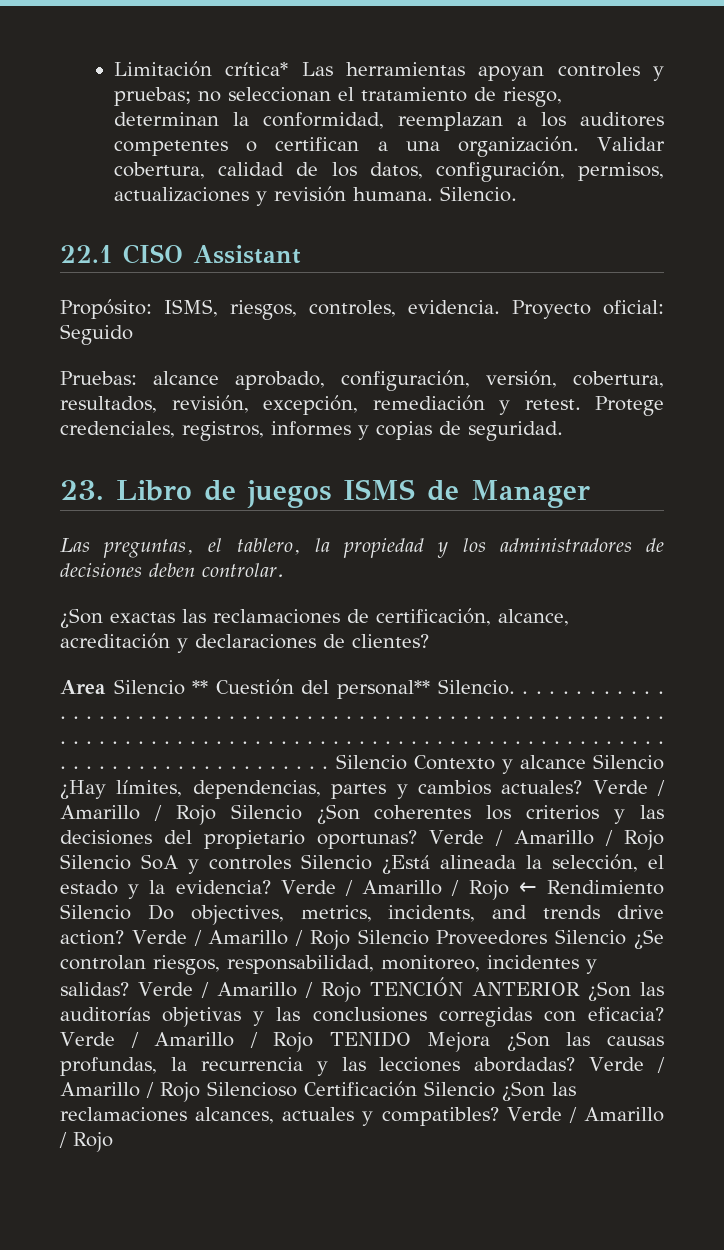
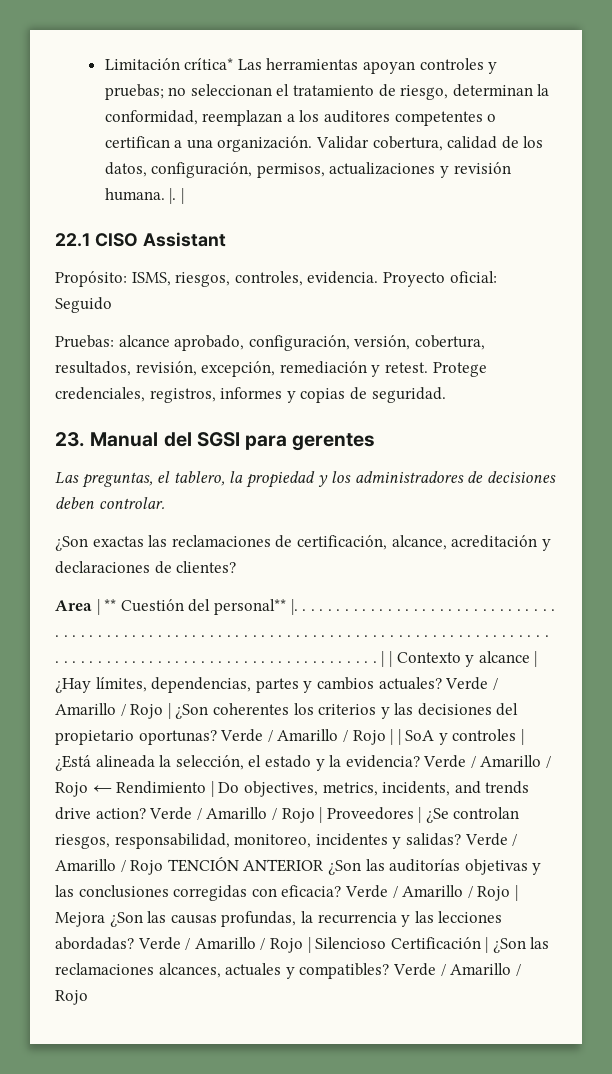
- Validar cobertura, calidad de los datos, configuración, permisos, actualizaciones y revisión humana. Silencio.
+ Validar cobertura, calidad de los datos, configuración, permisos, actualizaciones y revisión humana. |. |
- 23. Libro de juegos ISMS de Manager
+ 23. Manual del SGSI para gerentes
- Area Silencio ** Cuestión del personal** Silencio. . . . . . . . . . . . . . . . . . . . . . . . . . . . . . . . . . . . . . . . . . . . . . . . . . . . . . . . . . . . . . . . . . . . . . . . . . . . . . . . . . . . . . . . . . . . . . . . . . . . . . . . . . . . . . . . . . . . . . . . . . . . . . .
+ Area | ** Cuestión del personal** |. . . . . . . . . . . . . . . . . . . . . . . . . . . . . . . . . . . . . . . . . . . . . . . . . . . . . . . . . . . . . . . . . . . . . . . . . . . . . . . . . . . . . . . . . . . . . . . . . . . . . . . . . . . . . . . . . . . . . . . . . . . . . . .
- Silencio Contexto y alcance Silencio ¿Hay límites, dependencias, partes y cambios actuales?
+ | | Contexto y alcance | ¿Hay límites, dependencias, partes y cambios actuales?
- Verde / Amarillo / Rojo Silencio ¿Son coherentes los criterios y las decisiones del propietario oportunas?
+ Verde / Amarillo / Rojo | ¿Son coherentes los criterios y las decisiones del propietario oportunas?
- Verde / Amarillo / Rojo Silencio SoA y controles Silencio ¿Está alineada la selección, el estado y la evidencia?
+ Verde / Amarillo / Rojo | | SoA y controles | ¿Está alineada la selección, el estado y la evidencia?
- Verde / Amarillo / Rojo ← Rendimiento Silencio Do objectives, metrics, incidents, and trends drive action?
+ Verde / Amarillo / Rojo ← Rendimiento | Do objectives, metrics, incidents, and trends drive action?
- Verde / Amarillo / Rojo Silencio Proveedores Silencio ¿Se controlan riesgos, responsabilidad, monitoreo, incidentes y salidas?
+ Verde / Amarillo / Rojo | Proveedores | ¿Se controlan riesgos, responsabilidad, monitoreo, incidentes y salidas?
- Verde / Amarillo / Rojo TENIDO Mejora ¿Son las causas profundas, la recurrencia y las lecciones abordadas?
+ Verde / Amarillo / Rojo | Mejora ¿Son las causas profundas, la recurrencia y las lecciones abordadas?
- Verde / Amarillo / Rojo Silencioso Certificación Silencio ¿Son las reclamaciones alcances, actuales y compatibles?
+ Verde / Amarillo / Rojo | Silencioso Certificación | ¿Son las reclamaciones alcances, actuales y compatibles?

